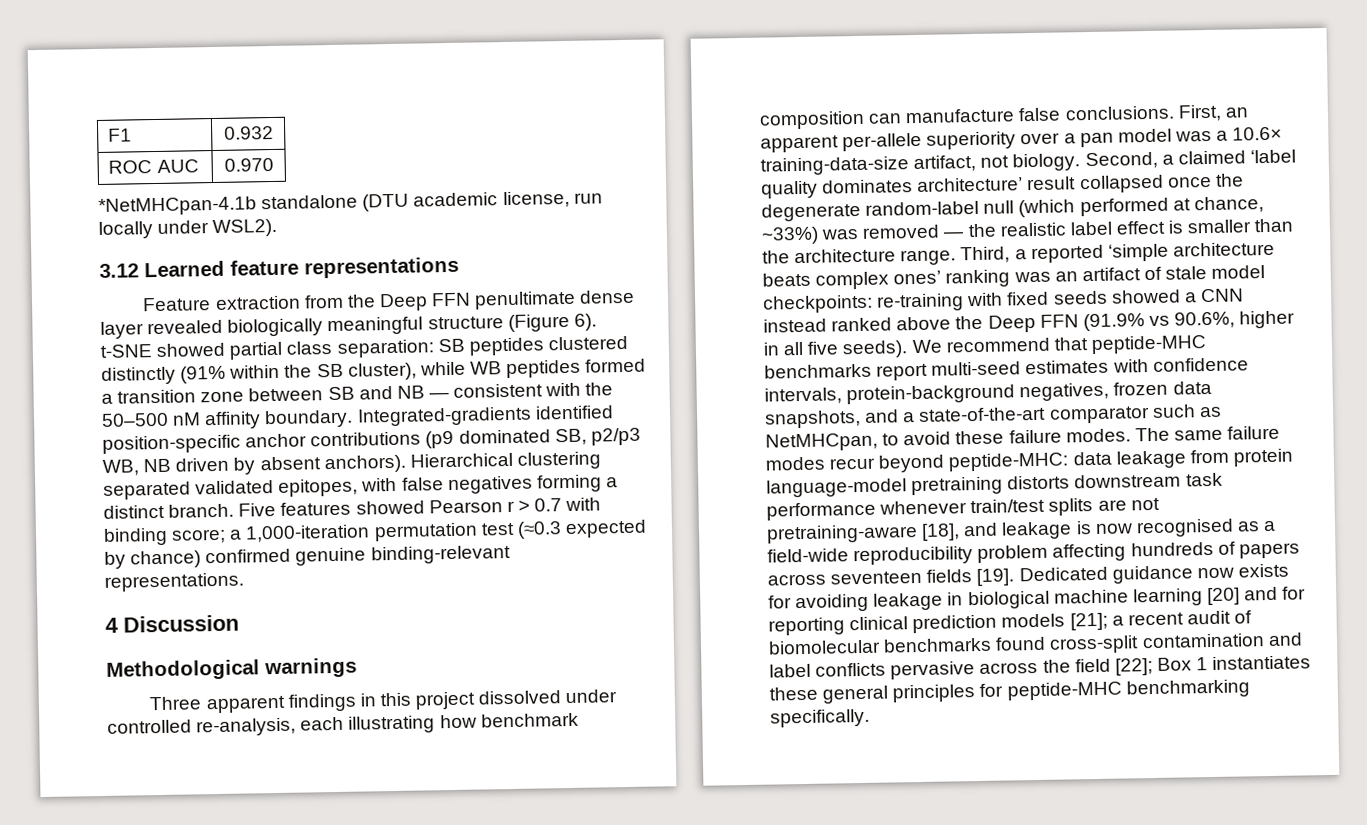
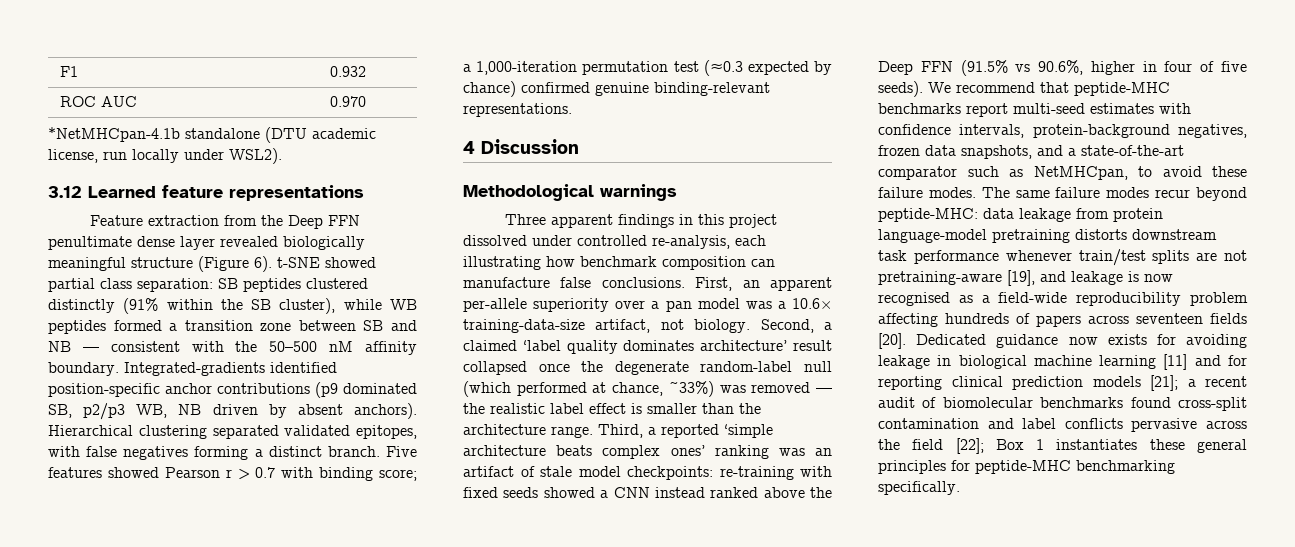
- Third, a reported ‘simple architecture beats complex ones’ ranking was an artifact of stale model checkpoints: re-training with fixed seeds showed a CNN instead ranked above the Deep FFN (91.9% vs 90.6%, higher in all five seeds).
+ Third, a reported ‘simple architecture beats complex ones’ ranking was an artifact of stale model checkpoints: re-training with fixed seeds showed a CNN instead ranked above the Deep FFN (91.5% vs 90.6%, higher in four of five seeds).
- The same failure modes recur beyond peptide-MHC: data leakage from protein language-model pretraining distorts downstream task performance whenever train/test splits are not pretraining-aware [18], and leakage is now recognised as a field-wide reproducibility problem affecting hundreds of papers across seventeen fields [19].
+ The same failure modes recur beyond peptide-MHC: data leakage from protein language-model pretraining distorts downstream task performance whenever train/test splits are not pretraining-aware [19], and leakage is now recognised as a field-wide reproducibility problem affecting hundreds of papers across seventeen fields [20].
- Dedicated guidance now exists for avoiding leakage in biological machine learning [20] and for reporting clinical prediction models [21]; a recent audit of biomolecular benchmarks found cross-split contamination and label conflicts pervasive across the field [22]; Box 1 instantiates these general principles for peptide-MHC benchmarking specifically.
+ Dedicated guidance now exists for avoiding leakage in biological machine learning [11] and for reporting clinical prediction models [21]; a recent audit of biomolecular benchmarks found cross-split contamination and label conflicts pervasive across the field [22]; Box 1 instantiates these general principles for peptide-MHC benchmarking specifically.

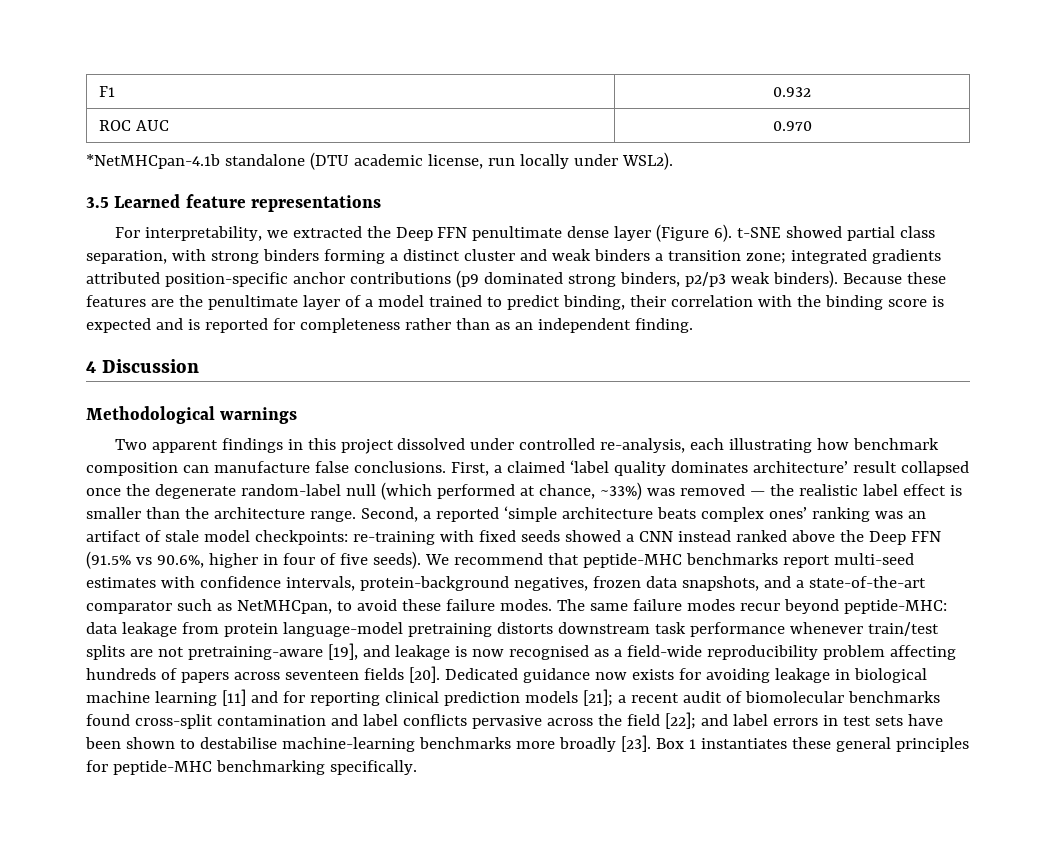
- 3.12 Learned feature representations
+ 3.5 Learned feature representations
- Feature extraction from the Deep FFN penultimate dense layer revealed biologically meaningful structure (Figure 6). t-SNE showed partial class separation: SB peptides clustered distinctly (91% within the SB cluster), while WB peptides formed a transition zone between SB and NB — consistent with the 50–500 nM affinity boundary. Integrated-gradients identified position-specific anchor contributions (p9 dominated SB, p2/p3 WB, NB driven by absent anchors). Hierarchical clustering separated validated epitopes, with false negatives forming a distinct branch. Five features showed Pearson r > 0.7 with binding score; a 1,000-iteration permutation test (≈0.3 expected by chance) confirmed genuine binding-relevant representations.
+ For interpretability, we extracted the Deep FFN penultimate dense layer (Figure 6). t-SNE showed partial class separation, with strong binders forming a distinct cluster and weak binders a transition zone; integrated gradients attributed position-specific anchor contributions (p9 dominated strong binders, p2/p3 weak binders). Because these features are the penultimate layer of a model trained to predict binding, their correlation with the binding score is expected and is reported for completeness rather than as an independent finding.
- Three apparent findings in this project dissolved under controlled re-analysis, each illustrating how benchmark composition can manufacture false conclusions.
+ Two apparent findings in this project dissolved under controlled re-analysis, each illustrating how benchmark composition can manufacture false conclusions.
- First, an apparent per-allele superiority over a pan model was a 10.6× training-data-size artifact, not biology. Second, a claimed ‘label quality dominates architecture’ result collapsed once the degenerate random-label null (which performed at chance, ~33%) was removed — the realistic label effect is smaller than the architecture range.
+ First, a claimed ‘label quality dominates architecture’ result collapsed once the degenerate random-label null (which performed at chance, ~33%) was removed — the realistic label effect is smaller than the architecture range.
- Third, a reported ‘simple architecture beats complex ones’ ranking was an artifact of stale model checkpoints: re-training with fixed seeds showed a CNN instead ranked above the Deep FFN (91.5% vs 90.6%, higher in four of five seeds).
+ Second, a reported ‘simple architecture beats complex ones’ ranking was an artifact of stale model checkpoints: re-training with fixed seeds showed a CNN instead ranked above the Deep FFN (91.5% vs 90.6%, higher in four of five seeds).
- Dedicated guidance now exists for avoiding leakage in biological machine learning [11] and for reporting clinical prediction models [21]; a recent audit of biomolecular benchmarks found cross-split contamination and label conflicts pervasive across the field [22]; Box 1 instantiates these general principles for peptide-MHC benchmarking specifically.
+ Dedicated guidance now exists for avoiding leakage in biological machine learning [11] and for reporting clinical prediction models [21]; a recent audit of biomolecular benchmarks found cross-split contamination and label conflicts pervasive across the field [22]; and label errors in test sets have been shown to destabilise machine-learning benchmarks more broadly [23]. Box 1 instantiates these general principles for peptide-MHC benchmarking specifically.

